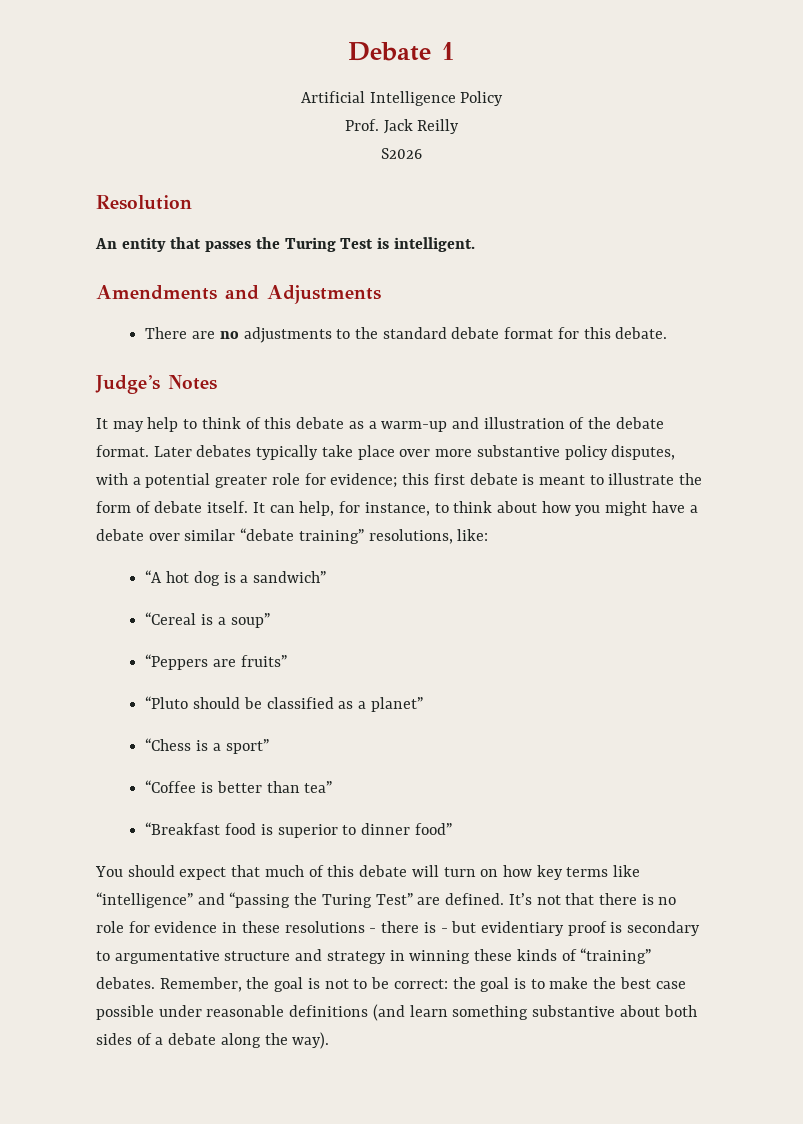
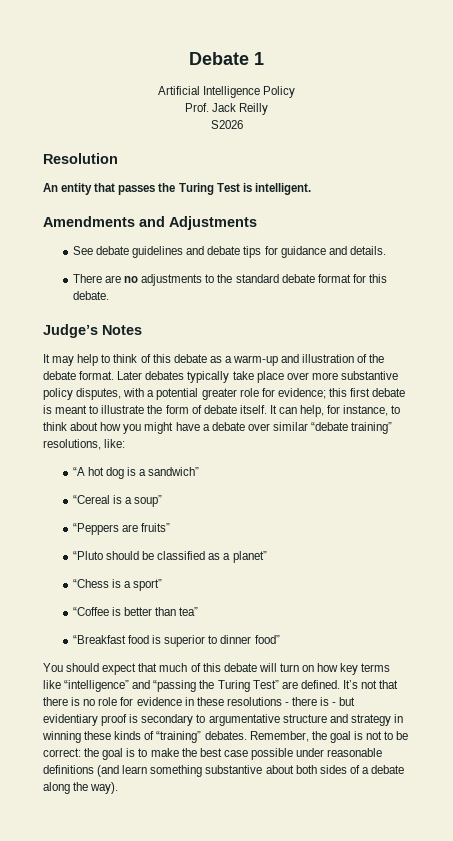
+ See debate guidelines and debate tips for guidance and details.

